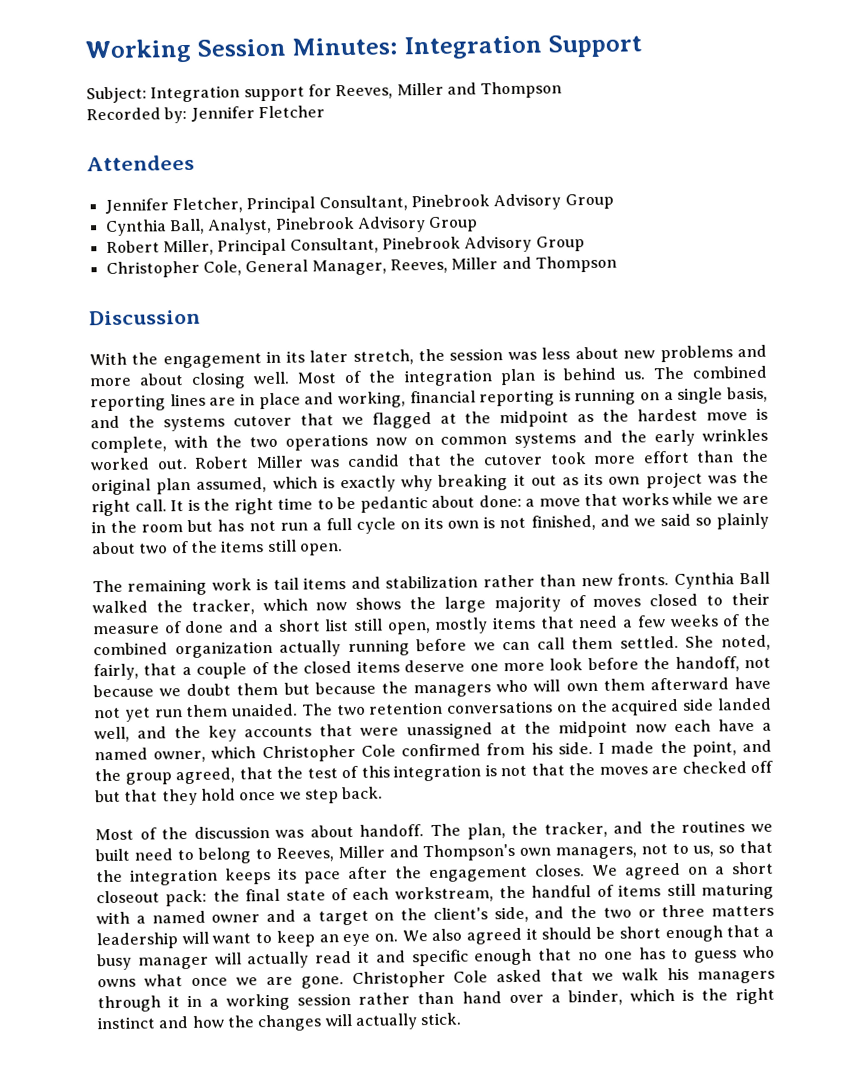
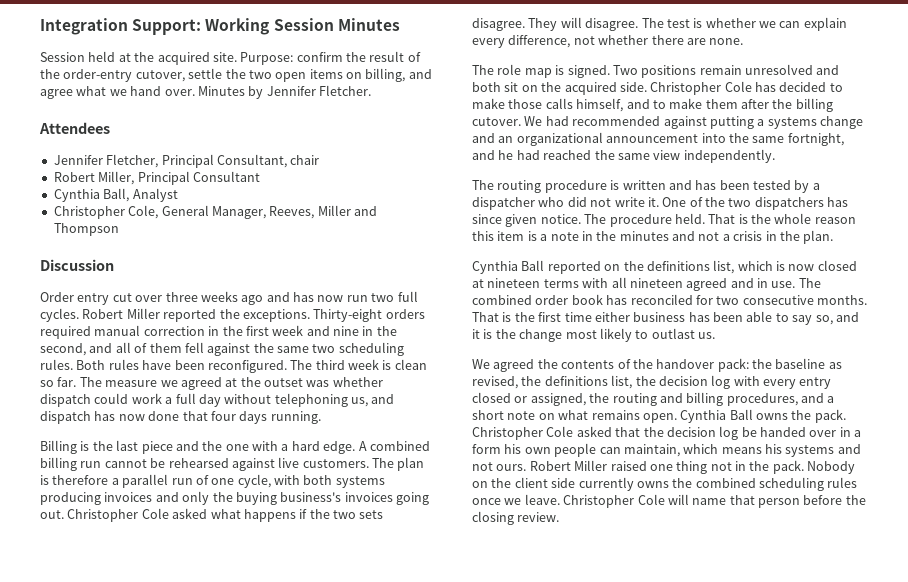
- Working Session Minutes: Integration Support
- Subject: Integration support for Reeves, Miller and Thompson
- Recorded by: Jennifer Fletcher
+ Integration Support: Working Session Minutes
+ Session held at the acquired site. Purpose: confirm the result of the order-entry cutover, settle the two open items on billing, and agree what we hand over. Minutes by Jennifer Fletcher.
- Jennifer Fletcher, Principal Consultant, Pinebrook Advisory Group
- Cynthia Ball, Analyst, Pinebrook Advisory Group
+ Jennifer Fletcher, Principal Consultant, chair
- Robert Miller, Principal Consultant, Pinebrook Advisory Group
+ Robert Miller, Principal Consultant
+ Cynthia Ball, Analyst
- With the engagement in its later stretch, the session was less about new problems and more about closing well. Most of the integration plan is behind us. The combined reporting lines are in place and working, financial reporting is running on a single basis, and the systems cutover that we flagged at the midpoint as the hardest move is complete, with the two operations now on common systems and the early wrinkles worked out. Robert Miller was candid that the cutover took more effort than the original plan assumed, which is exactly why breaking it out as its own project was the right call. It is the right time to be pedantic about done: a move that works while we are in the room but has not run a full cycle on its own is not finished, and we said so plainly about two of the items still open.
- The remaining work is tail items and stabilization rather than new fronts. Cynthia Ball walked the tracker, which now shows the large majority of moves closed to their measure of done and a short list still open, mostly items that need a few weeks of the combined organization actually running before we can call them settled. She noted, fairly, that a couple of the closed items deserve one more look before the handoff, not because we doubt them but because the managers who will own them afterward have not yet run them unaided. The two retention conversations on the acquired side landed well, and the key accounts that were unassigned at the midpoint now each have a named owner, which Christopher Cole confirmed from his side. I made the point, and the group agreed, that the test of this integration is not that the moves are checked off but that they hold once we step back.
- Most of the discussion was about handoff. The plan, the tracker, and the routines we built need to belong to Reeves, Miller and Thompson's own managers, not to us, so that the integration keeps its pace after the engagement closes. We agreed on a short closeout pack: the final state of each workstream, the handful of items still maturing with a named owner and a target on the client's side, and the two or three matters leadership will want to keep an eye on. We also agreed it should be short enough that a busy manager will actually read it and specific enough that no one has to guess who owns what once we are gone. Christopher Cole asked that we walk his managers through it in a working session rather than hand over a binder, which is the right instinct and how the changes will actually stick.
+ Order entry cut over three weeks ago and has now run two full cycles. Robert Miller reported the exceptions. Thirty-eight orders required manual correction in the first week and nine in the second, and all of them fell against the same two scheduling rules. Both rules have been reconfigured. The third week is clean so far. The measure we agreed at the outset was whether dispatch could work a full day without telephoning us, and dispatch has now done that four days running.
+ Billing is the last piece and the one with a hard edge. A combined billing run cannot be rehearsed against live customers. The plan is therefore a parallel run of one cycle, with both systems producing invoices and only the buying business's invoices going out. Christopher Cole asked what happens if the two sets disagree. They will disagree. The test is whether we can explain every difference, not whether there are none.
+ The role map is signed. Two positions remain unresolved and both sit on the acquired side. Christopher Cole has decided to make those calls himself, and to make them after the billing cutover. We had recommended against putting a systems change and an organizational announcement into the same fortnight, and he had reached the same view independently.
+ The routing procedure is written and has been tested by a dispatcher who did not write it. One of the two dispatchers has since given notice. The procedure held. That is the whole reason this item is a note in the minutes and not a crisis in the plan.
+ Cynthia Ball reported on the definitions list, which is now closed at nineteen terms with all nineteen agreed and in use. The combined order book has reconciled for two consecutive months. That is the first time either business has been able to say so, and it is the change most likely to outlast us.
+ We agreed the contents of the handover pack: the baseline as revised, the definitions list, the decision log with every entry closed or assigned, the routing and billing procedures, and a short note on what remains open. Cynthia Ball owns the pack. Christopher Cole asked that the decision log be handed over in a form his own people can maintain, which means his systems and not ours. Robert Miller raised one thing not in the pack. Nobody on the client side currently owns the combined scheduling rules once we leave. Christopher Cole will name that person before the closing review.

